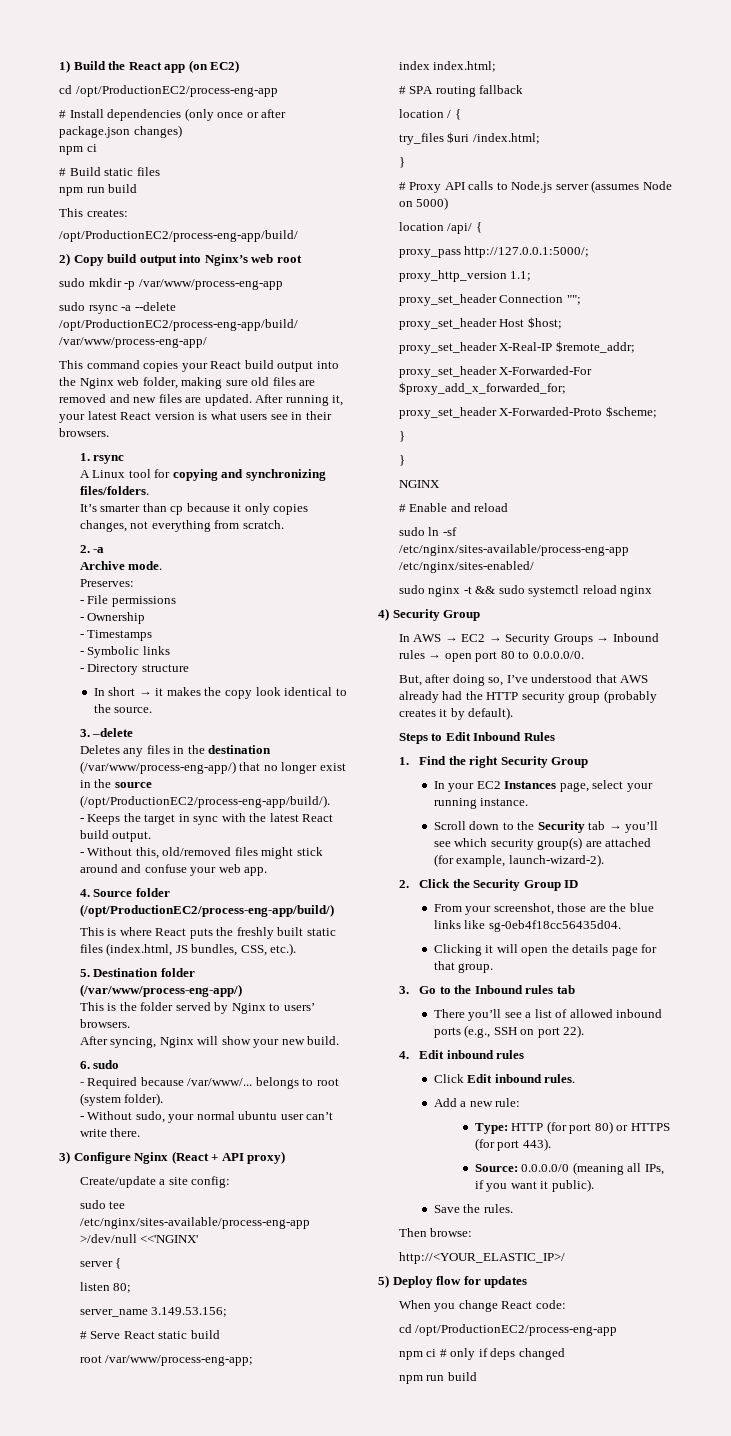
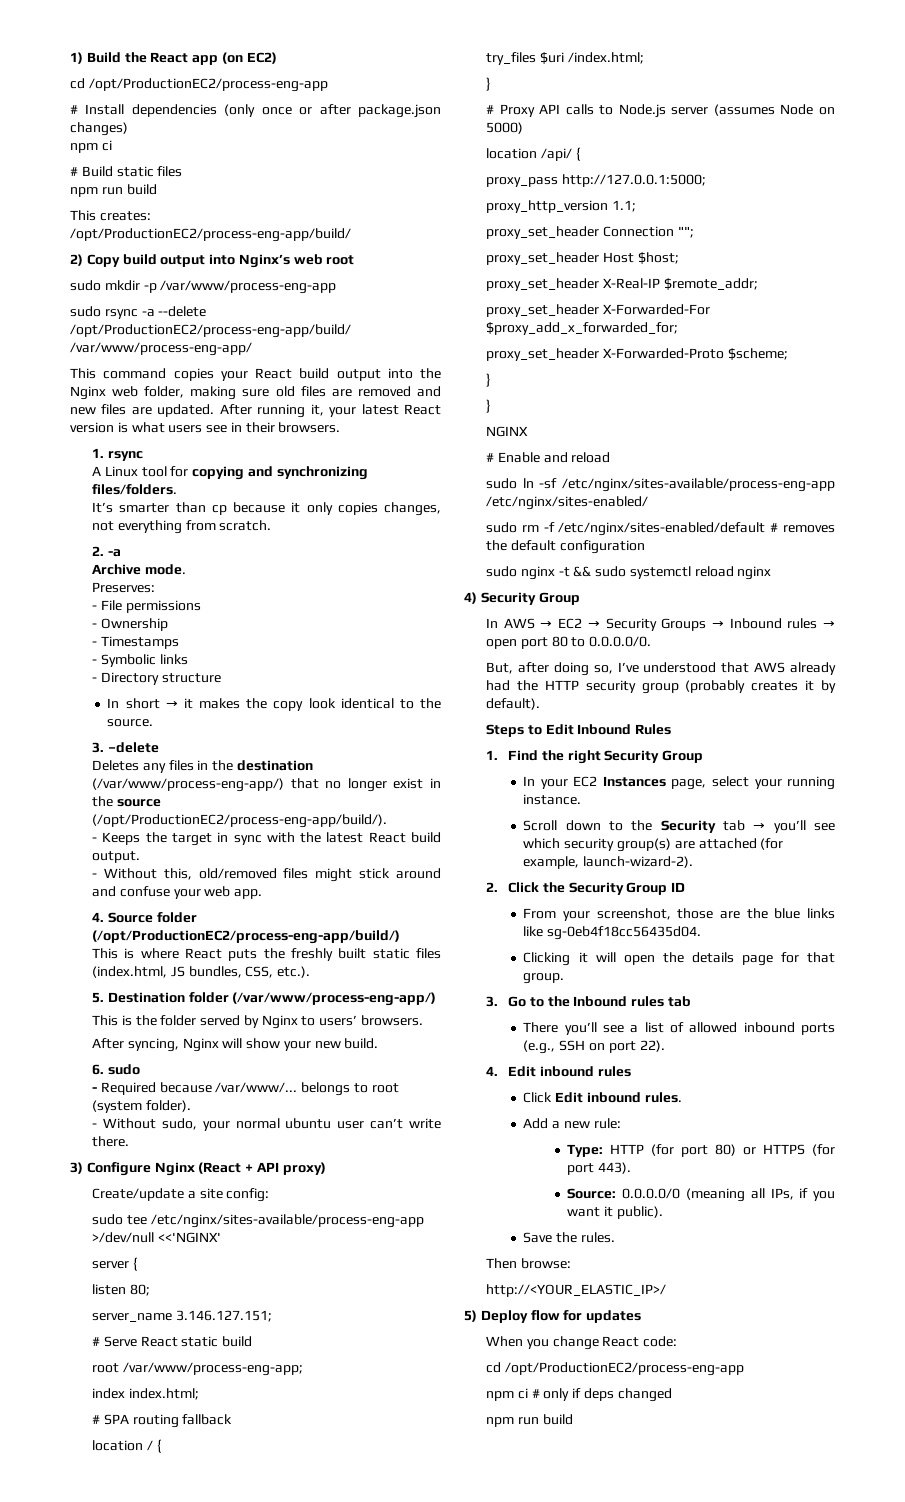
- server_name 3.149.53.156;
+ server_name 3.146.127.151;
- proxy_pass http://127.0.0.1:5000/;
+ proxy_pass http://127.0.0.1:5000;
+ sudo rm -f /etc/nginx/sites-enabled/default # removes the default configuration

